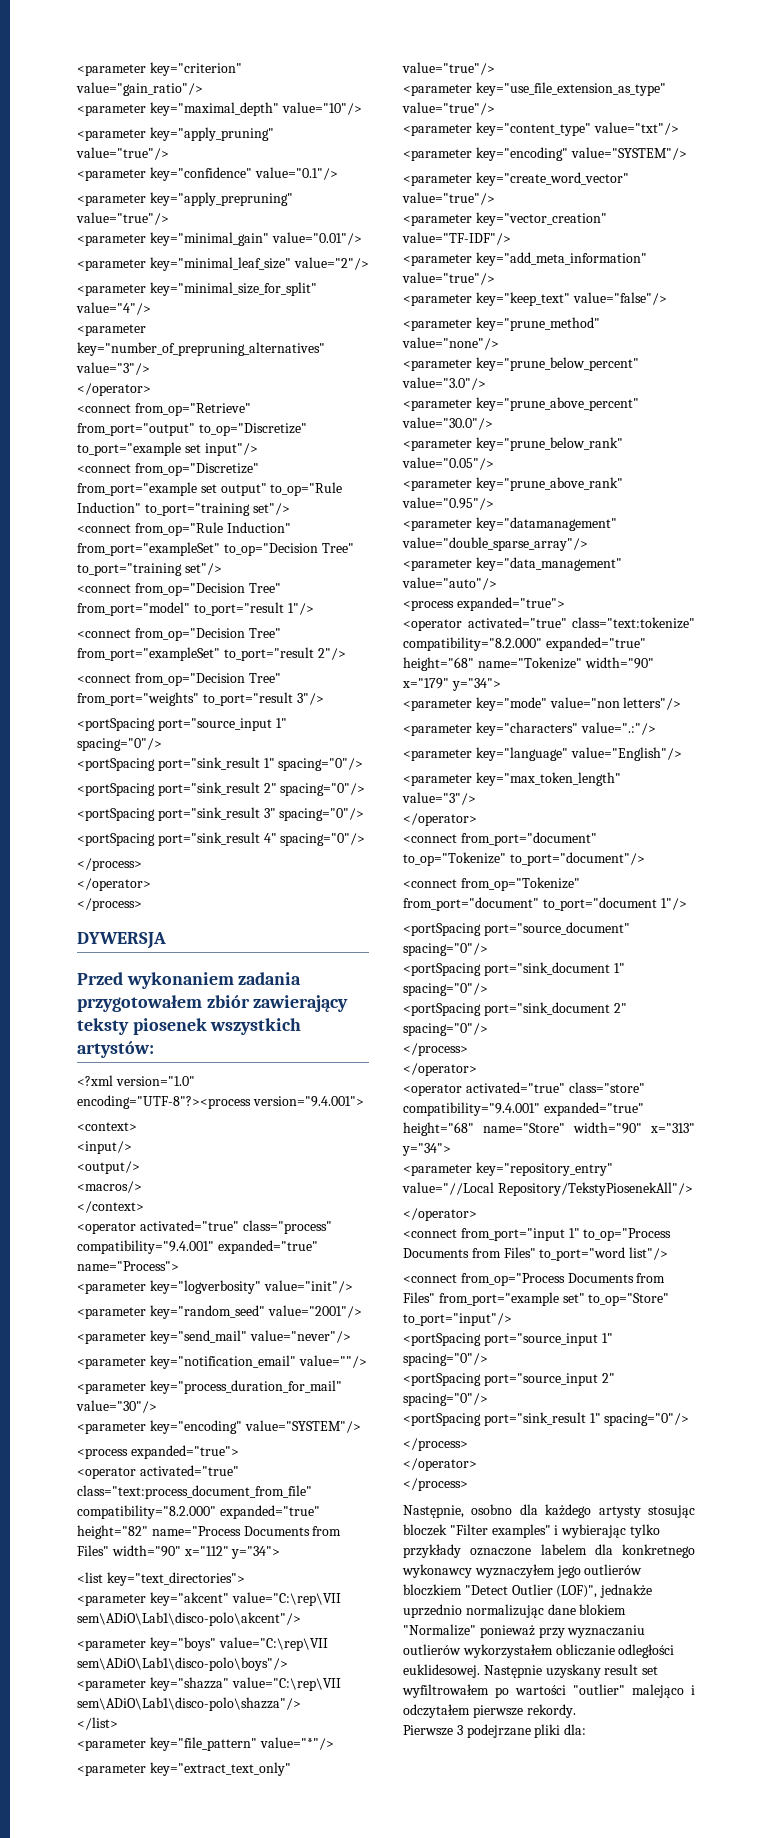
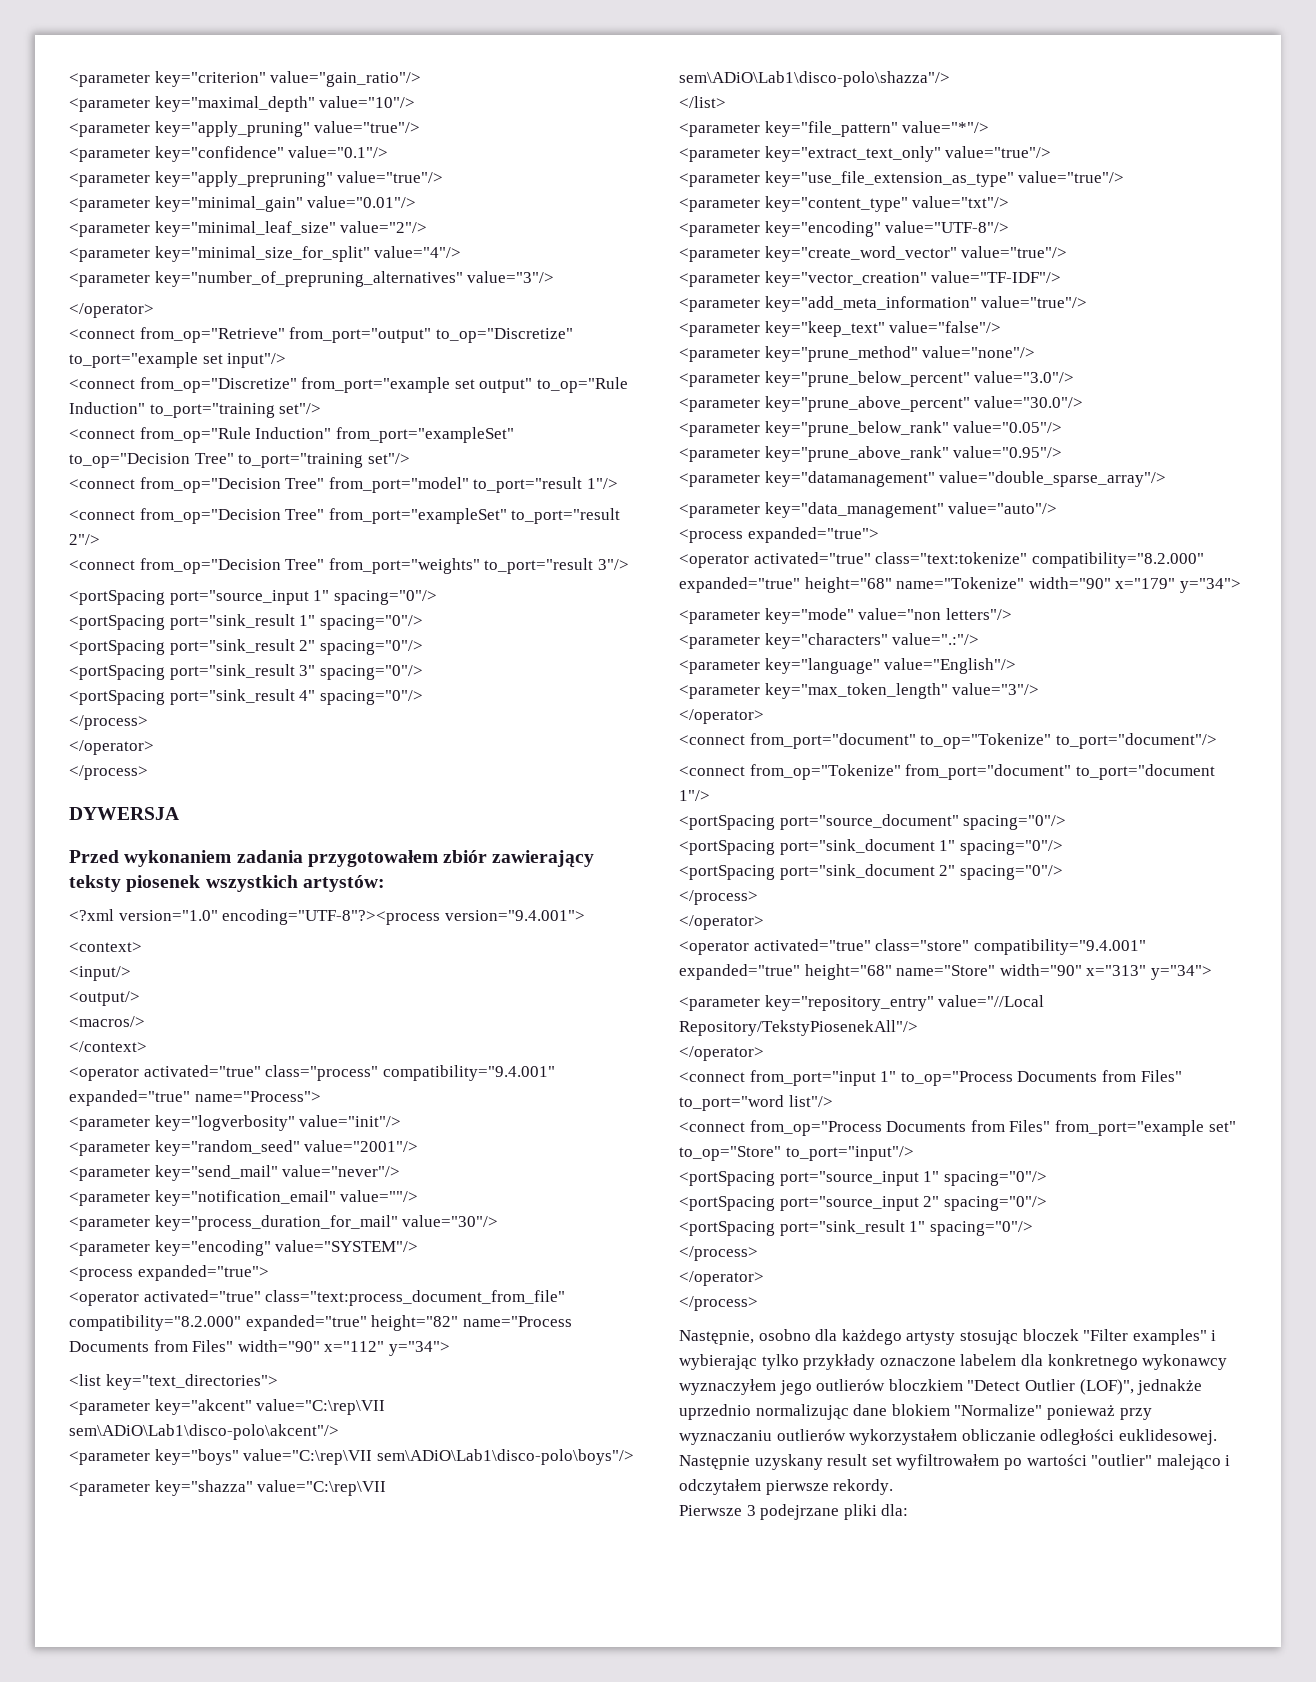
  <parameter key="content_type" value="txt"/>
- <parameter key="encoding" value="SYSTEM"/>
+ <parameter key="encoding" value="UTF-8"/>

